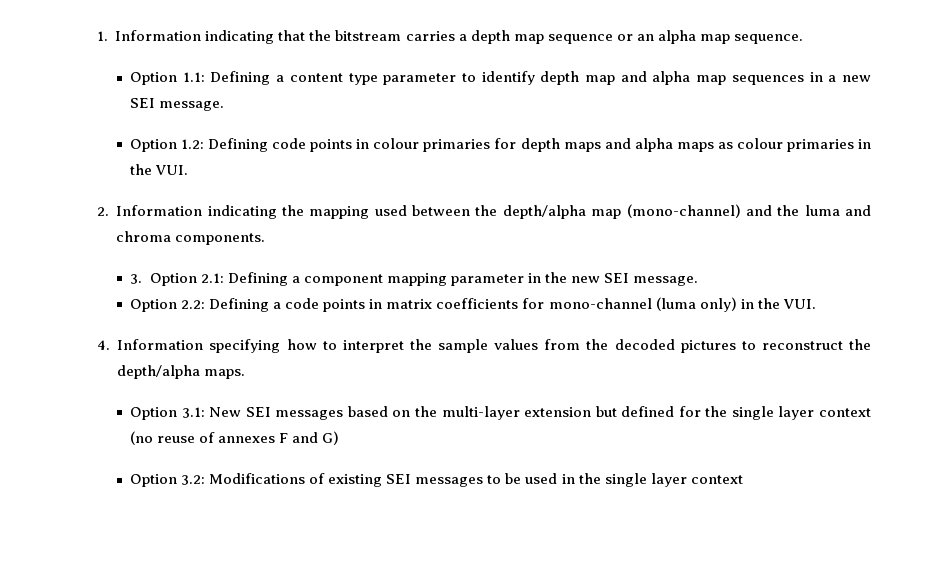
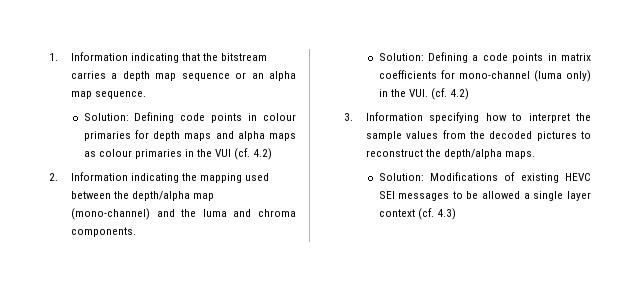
- Option 1.1: Defining a content type parameter to identify depth map and alpha map sequences in a new SEI message.
- Option 1.2: Defining code points in colour primaries for depth maps and alpha maps as colour primaries in the VUI.
+ Solution: Defining code points in colour primaries for depth maps and alpha maps as colour primaries in the VUI (cf. 4.2)
- 3. Option 2.1: Defining a component mapping parameter in the new SEI message.
- Option 2.2: Defining a code points in matrix coefficients for mono-channel (luma only) in the VUI.
- 4. Information specifying how to interpret the sample values from the decoded pictures to reconstruct the depth/alpha maps.
+ Solution: Defining a code points in matrix coefficients for mono-channel (luma only) in the VUI. (cf. 4.2)
+ 3. Information specifying how to interpret the sample values from the decoded pictures to reconstruct the depth/alpha maps.
- Option 3.1: New SEI messages based on the multi-layer extension but defined for the single layer context (no reuse of annexes F and G)
- Option 3.2: Modifications of existing SEI messages to be used in the single layer context
+ Solution: Modifications of existing HEVC SEI messages to be allowed a single layer context (cf. 4.3)

